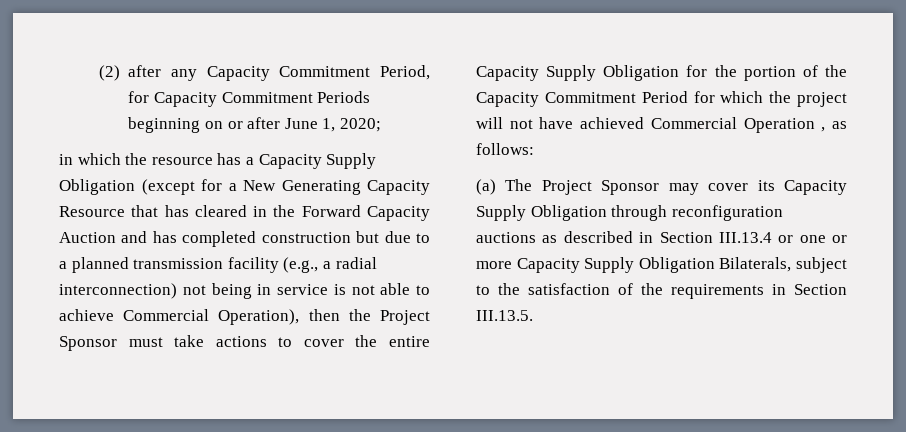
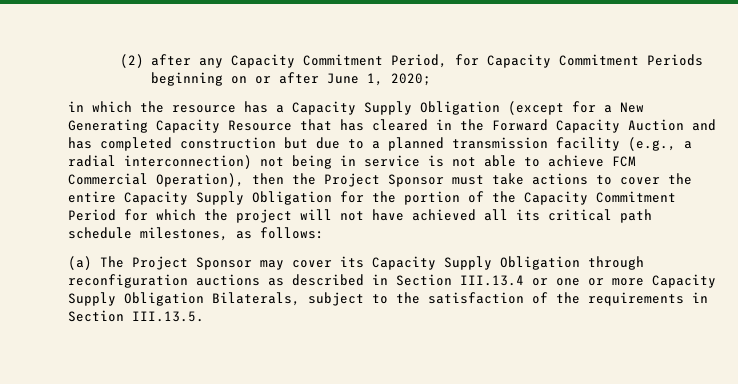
- in which the resource has a Capacity Supply Obligation (except for a New Generating Capacity Resource that has cleared in the Forward Capacity Auction and has completed construction but due to a planned transmission facility (e.g., a radial interconnection) not being in service is not able to achieve Commercial Operation), then the Project Sponsor must take actions to cover the entire Capacity Supply Obligation for the portion of the Capacity Commitment Period for which the project will not have achieved Commercial Operation , as follows:
+ in which the resource has a Capacity Supply Obligation (except for a New Generating Capacity Resource that has cleared in the Forward Capacity Auction and has completed construction but due to a planned transmission facility (e.g., a radial interconnection) not being in service is not able to achieve FCM Commercial Operation), then the Project Sponsor must take actions to cover the entire Capacity Supply Obligation for the portion of the Capacity Commitment Period for which the project will not have achieved all its critical path schedule milestones, as follows:

